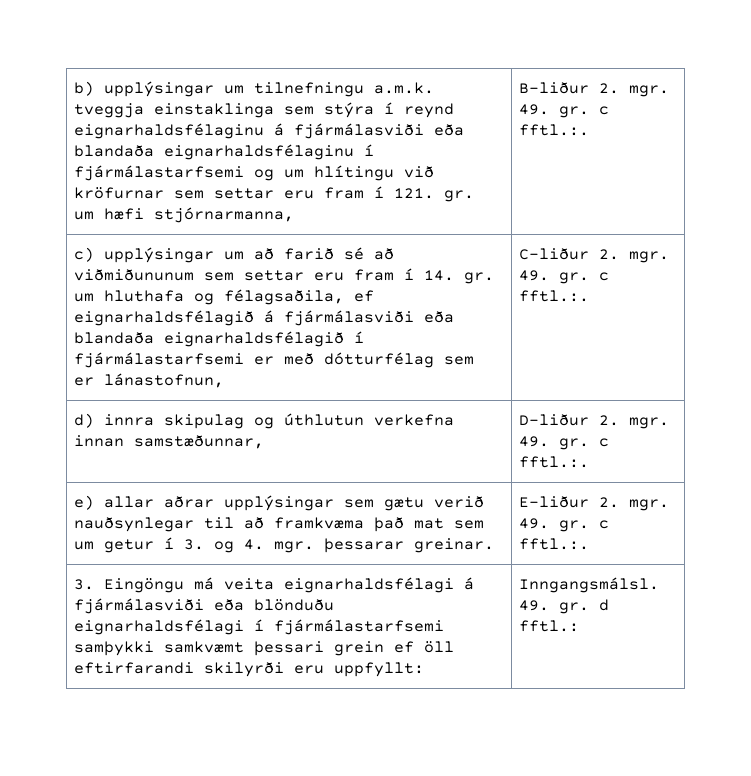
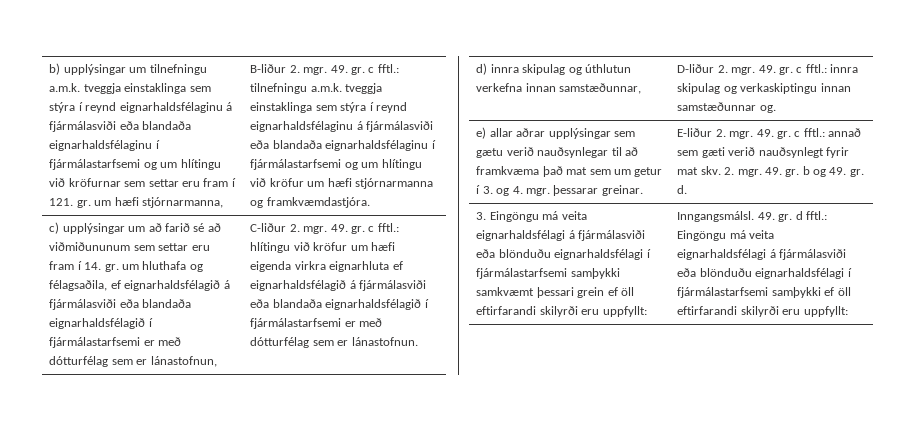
- B-liður 2. mgr. 49. gr. c fftl.:.
+ B-liður 2. mgr. 49. gr. c fftl.: tilnefningu a.m.k. tveggja einstaklinga sem stýra í reynd eignarhaldsfélaginu á fjármálasviði eða blandaða eignarhaldsfélaginu í fjármálastarfsemi og um hlítingu við kröfur um hæfi stjórnarmanna og framkvæmdastjóra.
- C-liður 2. mgr. 49. gr. c fftl.:.
+ C-liður 2. mgr. 49. gr. c fftl.: hlítingu við kröfur um hæfi eigenda virkra eignarhluta ef eignarhaldsfélagið á fjármálasviði eða blandaða eignarhaldsfélagið í fjármálastarfsemi er með dótturfélag sem er lánastofnun.
- d) innra skipulag og úthlutun verkefna innan samstæðunnar, | D-liður 2. mgr. 49. gr. c fftl.:.
+ d) innra skipulag og úthlutun verkefna innan samstæðunnar, | D-liður 2. mgr. 49. gr. c fftl.: innra skipulag og verkaskiptingu innan samstæðunnar og.
- E-liður 2. mgr. 49. gr. c fftl.:.
+ E-liður 2. mgr. 49. gr. c fftl.: annað sem gæti verið nauðsynlegt fyrir mat skv. 2. mgr. 49. gr. b og 49. gr. d.
- 49. gr. d fftl.:
+ 49. gr. d fftl.: Eingöngu má veita eignarhaldsfélagi á fjármálasviði eða blönduðu eignarhaldsfélagi í fjármálastarfsemi samþykki ef öll eftirfarandi skilyrði eru uppfyllt:

